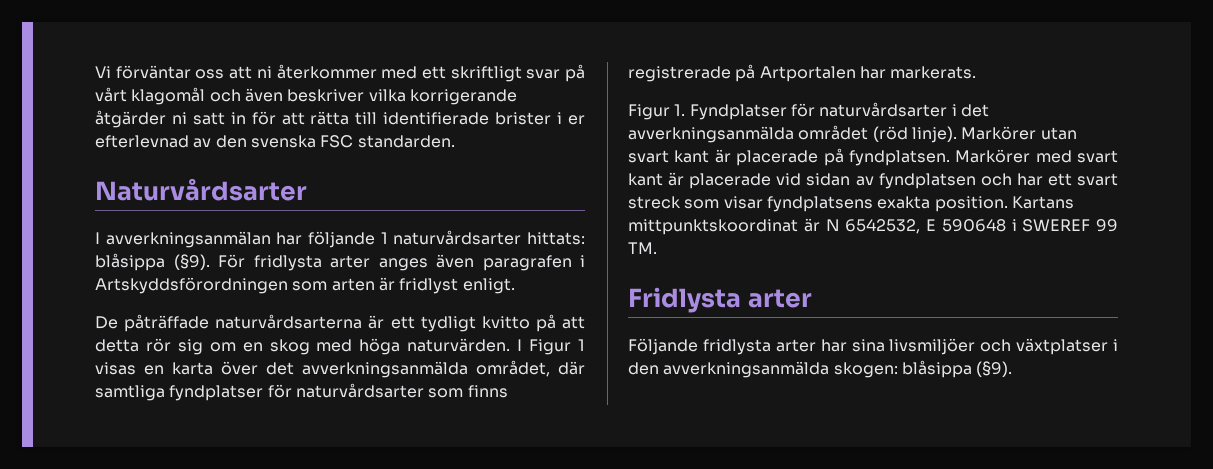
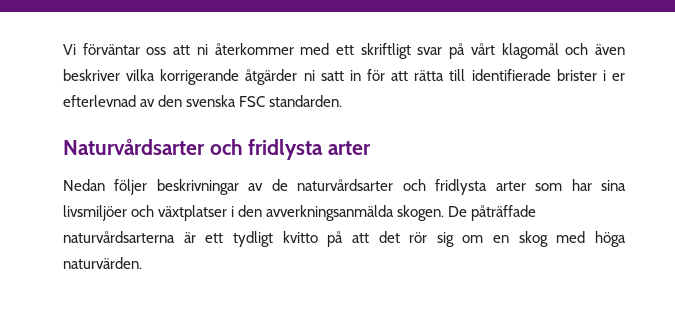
- Naturvårdsarter
- I avverkningsanmälan har följande 1 naturvårdsarter hittats: blåsippa (§9). För fridlysta arter anges även paragrafen i Artskyddsförordningen som arten är fridlyst enligt.
- De påträffade naturvårdsarterna är ett tydligt kvitto på att detta rör sig om en skog med höga naturvärden. I Figur 1 visas en karta över det avverkningsanmälda området, där samtliga fyndplatser för naturvårdsarter som finns registrerade på Artportalen har markerats.
- Figur 1. Fyndplatser för naturvårdsarter i det avverkningsanmälda området (röd linje). Markörer utan svart kant är placerade på fyndplatsen. Markörer med svart kant är placerade vid sidan av fyndplatsen och har ett svart streck som visar fyndplatsens exakta position. Kartans mittpunktskoordinat är N 6542532, E 590648 i SWEREF 99 TM.
- Fridlysta arter
- Följande fridlysta arter har sina livsmiljöer och växtplatser i den avverkningsanmälda skogen: blåsippa (§9).
+ Naturvårdsarter och fridlysta arter
+ Nedan följer beskrivningar av de naturvårdsarter och fridlysta arter som har sina livsmiljöer och växtplatser i den avverkningsanmälda skogen. De påträffade naturvårdsarterna är ett tydligt kvitto på att det rör sig om en skog med höga naturvärden.

